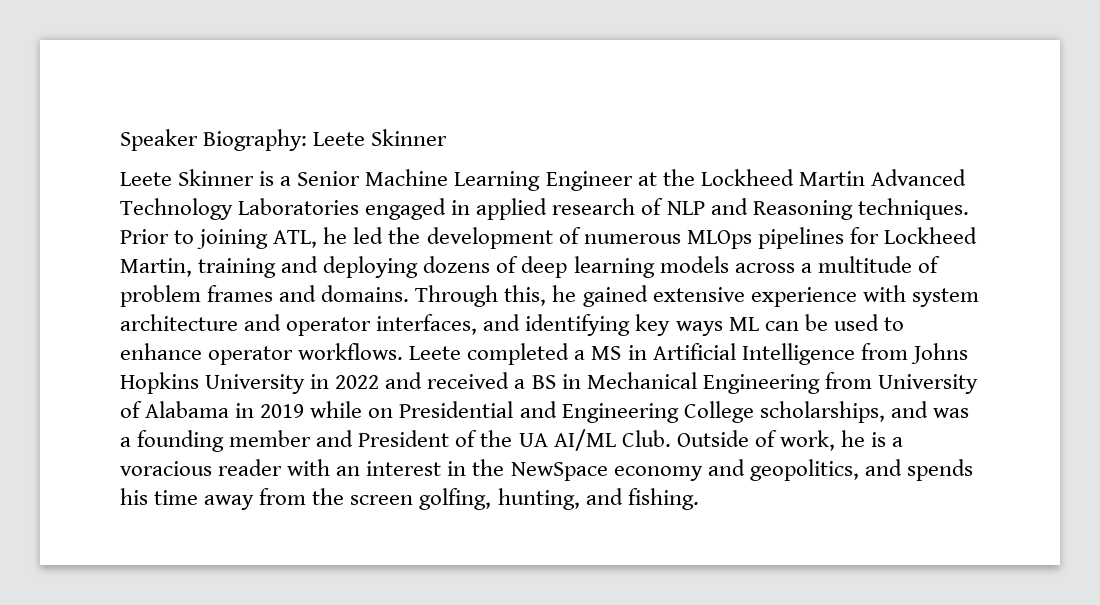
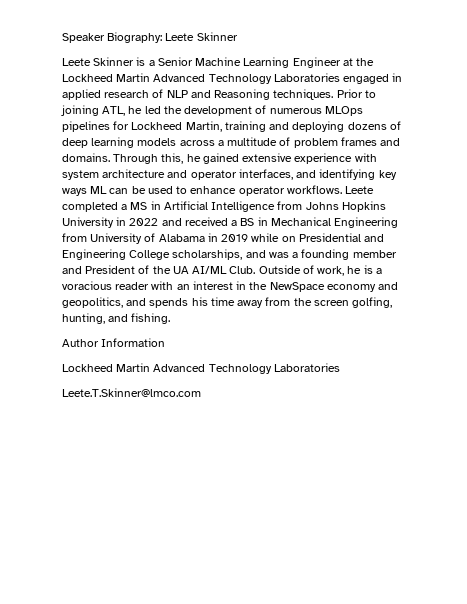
+ Author Information
+ Lockheed Martin Advanced Technology Laboratories
+ Leete.T.Skinner@lmco.com

